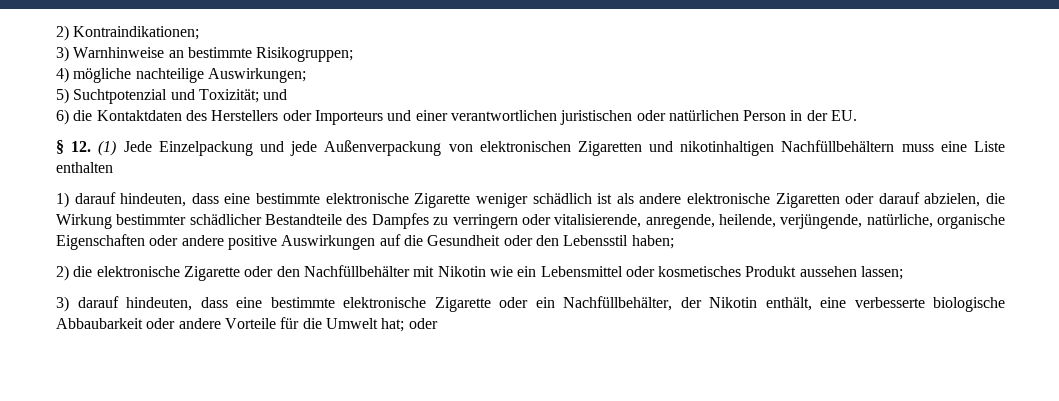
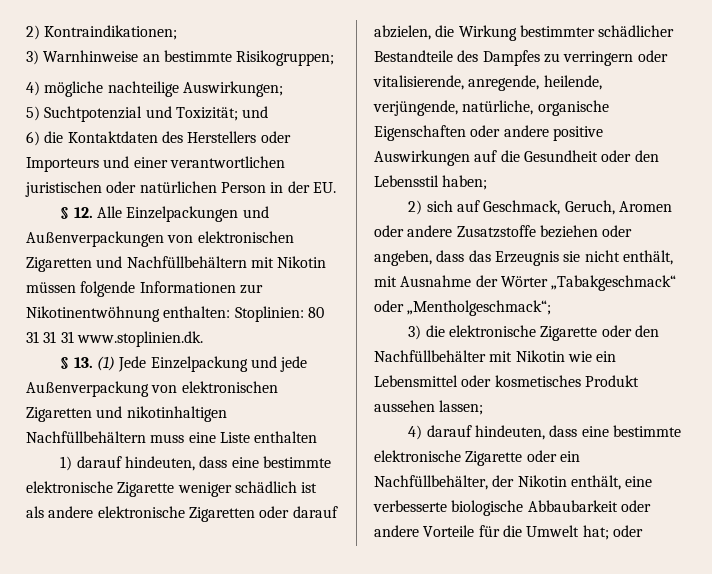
- § 12. (1) Jede Einzelpackung und jede Außenverpackung von elektronischen Zigaretten und nikotinhaltigen Nachfüllbehältern muss eine Liste enthalten
+ § 12. Alle Einzelpackungen und Außenverpackungen von elektronischen Zigaretten und Nachfüllbehältern mit Nikotin müssen folgende Informationen zur Nikotinentwöhnung enthalten: Stoplinien: 80 31 31 31 www.stoplinien.dk.
+ § 13. (1) Jede Einzelpackung und jede Außenverpackung von elektronischen Zigaretten und nikotinhaltigen Nachfüllbehältern muss eine Liste enthalten
- 2) die elektronische Zigarette oder den Nachfüllbehälter mit Nikotin wie ein Lebensmittel oder kosmetisches Produkt aussehen lassen;
+ 2) sich auf Geschmack, Geruch, Aromen oder andere Zusatzstoffe beziehen oder angeben, dass das Erzeugnis sie nicht enthält, mit Ausnahme der Wörter „Tabakgeschmack“ oder „Mentholgeschmack“;
+ 3) die elektronische Zigarette oder den Nachfüllbehälter mit Nikotin wie ein Lebensmittel oder kosmetisches Produkt aussehen lassen;
- 3) darauf hindeuten, dass eine bestimmte elektronische Zigarette oder ein Nachfüllbehälter, der Nikotin enthält, eine verbesserte biologische Abbaubarkeit oder andere Vorteile für die Umwelt hat; oder
+ 4) darauf hindeuten, dass eine bestimmte elektronische Zigarette oder ein Nachfüllbehälter, der Nikotin enthält, eine verbesserte biologische Abbaubarkeit oder andere Vorteile für die Umwelt hat; oder

